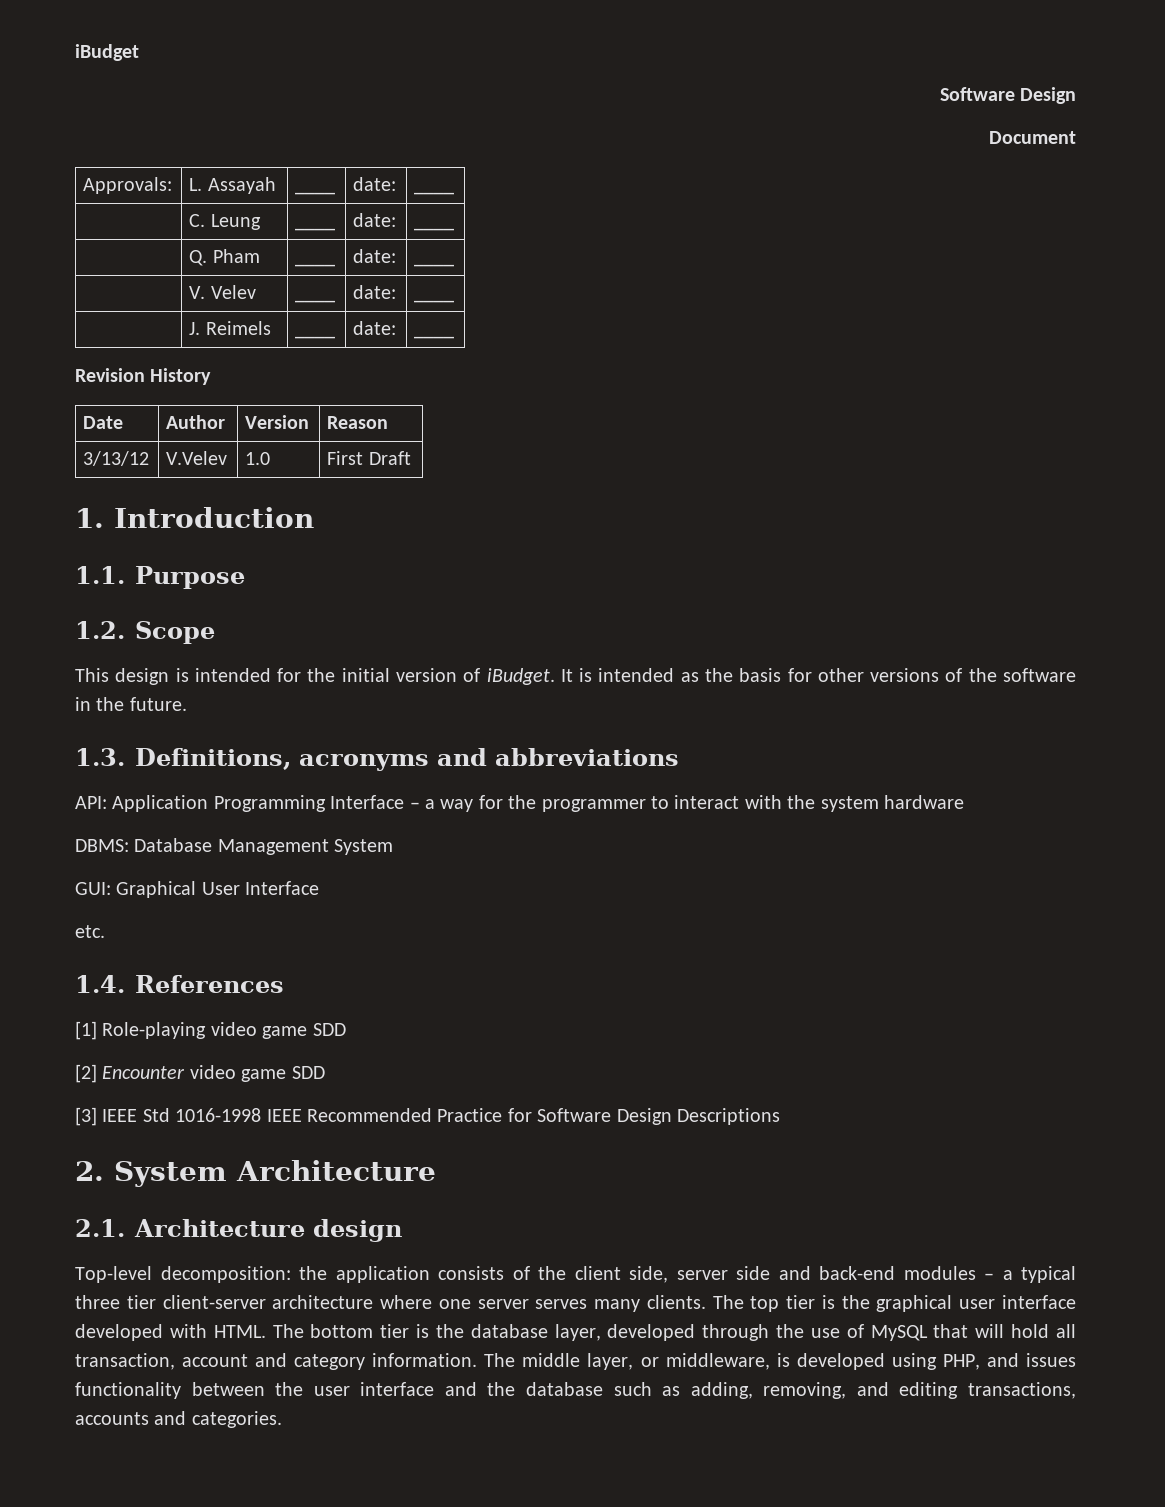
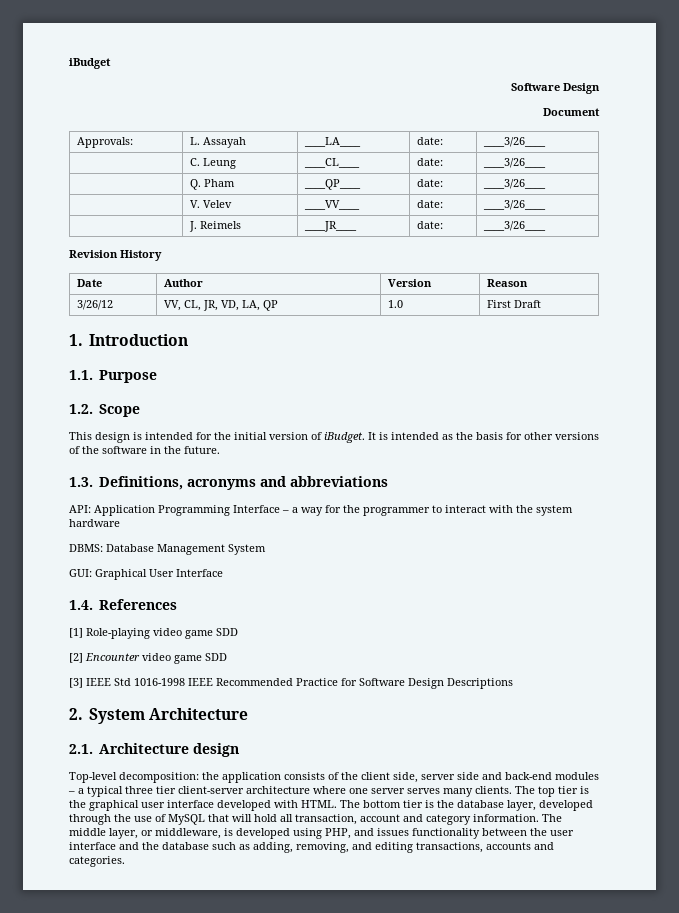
- Approvals: | L. Assayah | ____ | date: | ____
+ Approvals: | L. Assayah | ____LA____ | date: | ____3/26____
- | C. Leung | ____ | date: | ____
+ | C. Leung | ____CL____ | date: | ____3/26____
- | Q. Pham | ____ | date: | ____
+ | Q. Pham | ____QP____ | date: | ____3/26____
- | V. Velev | ____ | date: | ____
+ | V. Velev | ____VV____ | date: | ____3/26____
- | J. Reimels | ____ | date: | ____
+ | J. Reimels | ____JR____ | date: | ____3/26____
- 3/13/12 | V.Velev | 1.0 | First Draft
+ 3/26/12 | VV, CL, JR, VD, LA, QP | 1.0 | First Draft
- etc.

